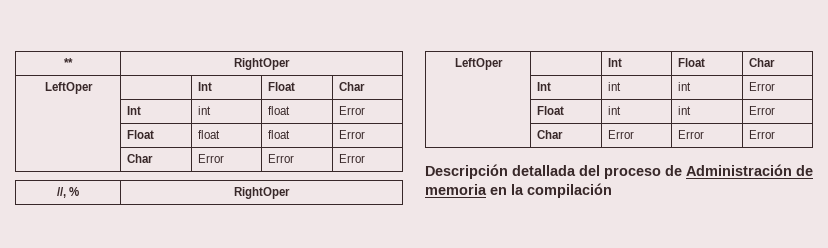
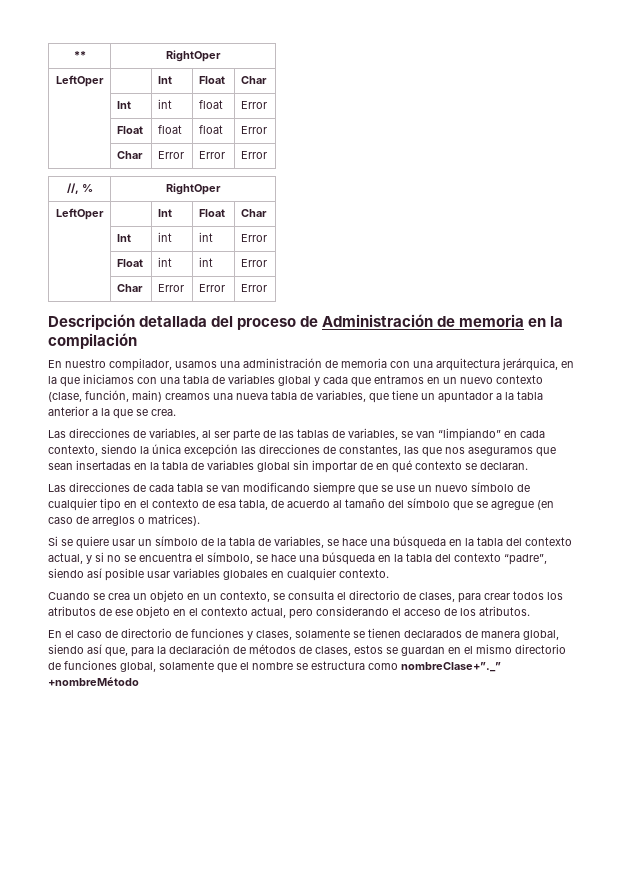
+ En nuestro compilador, usamos una administración de memoria con una arquitectura jerárquica, en la que iniciamos con una tabla de variables global y cada que entramos en un nuevo contexto (clase, función, main) creamos una nueva tabla de variables, que tiene un apuntador a la tabla anterior a la que se crea.
+ Las direcciones de variables, al ser parte de las tablas de variables, se van “limpiando” en cada contexto, siendo la única excepción las direcciones de constantes, las que nos aseguramos que sean insertadas en la tabla de variables global sin importar de en qué contexto se declaran.
+ Las direcciones de cada tabla se van modificando siempre que se use un nuevo símbolo de cualquier tipo en el contexto de esa tabla, de acuerdo al tamaño del símbolo que se agregue (en caso de arreglos o matrices).
+ Si se quiere usar un símbolo de la tabla de variables, se hace una búsqueda en la tabla del contexto actual, y si no se encuentra el símbolo, se hace una búsqueda en la tabla del contexto “padre”, siendo así posible usar variables globales en cualquier contexto.
+ Cuando se crea un objeto en un contexto, se consulta el directorio de clases, para crear todos los atributos de ese objeto en el contexto actual, pero considerando el acceso de los atributos.
+ En el caso de directorio de funciones y clases, solamente se tienen declarados de manera global, siendo así que, para la declaración de métodos de clases, estos se guardan en el mismo directorio de funciones global, solamente que el nombre se estructura como nombreClase+”._” +nombreMétodo

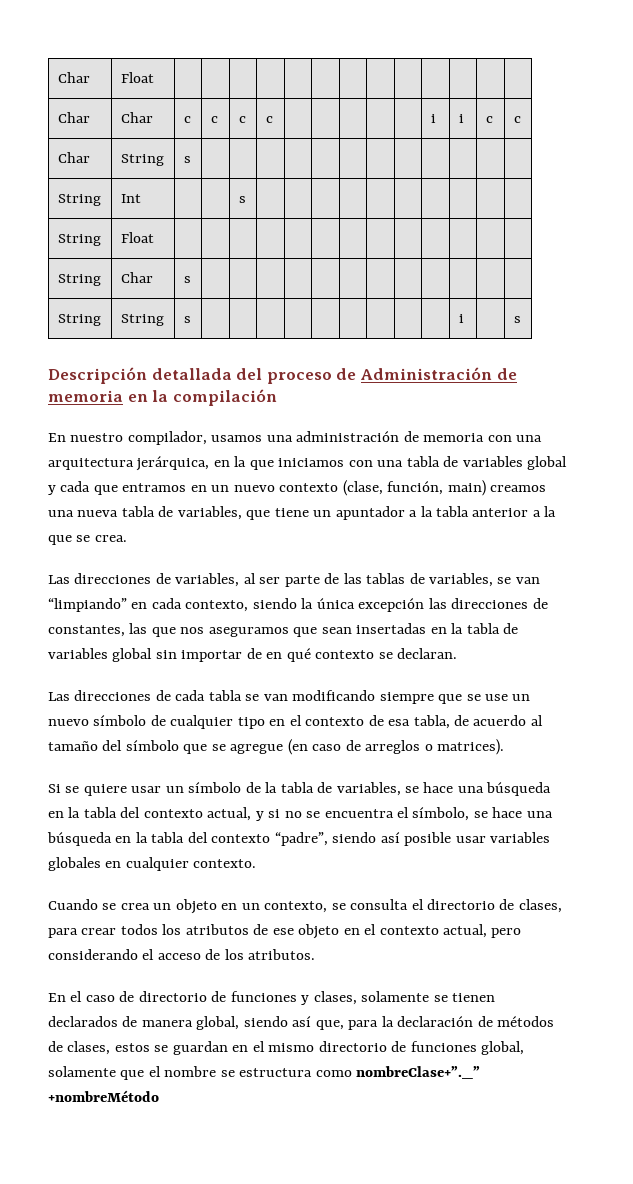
- ** | RightOper
- LeftOper | | Int | Float | Char
- | Int | int | float | Error
- | Float | float | float | Error
- | Char | Error | Error | Error
- //, % | RightOper
- LeftOper | | Int | Float | Char
- | Int | int | int | Error
- | Float | int | int | Error
- | Char | Error | Error | Error
+ Char | Float | | | | | | | | | | | | |
+ Char | Char | c | c | c | c | | | | | | i | i | c | c
+ Char | String | s | | | | | | | | | | | |
+ String | Int | | | s | | | | | | | | | |
+ String | Float | | | | | | | | | | | | |
+ String | Char | s | | | | | | | | | | | |
+ String | String | s | | | | | | | | | | i | | s

